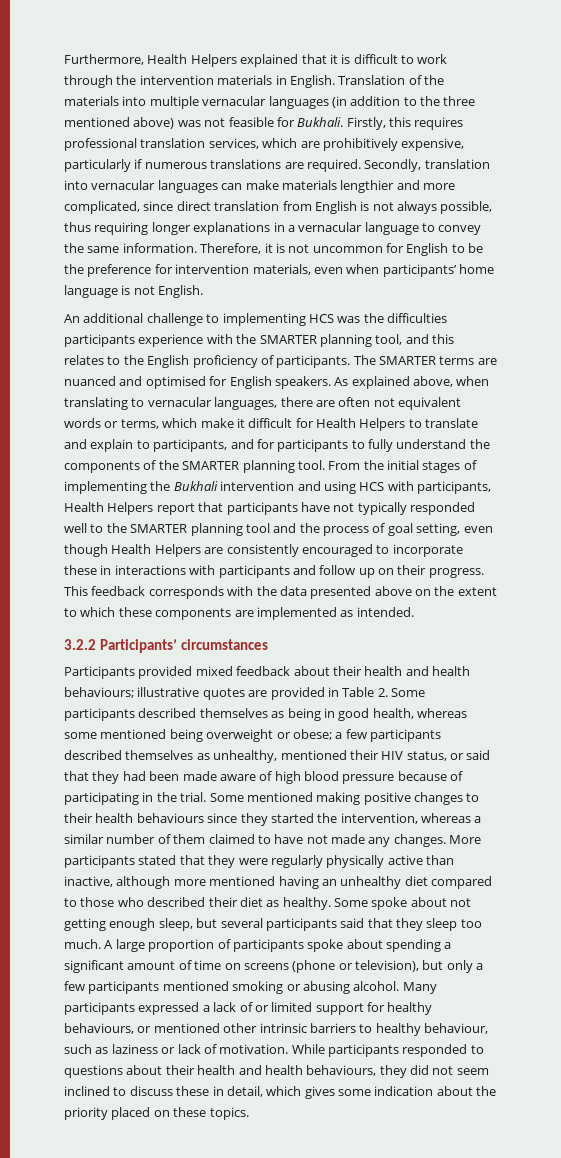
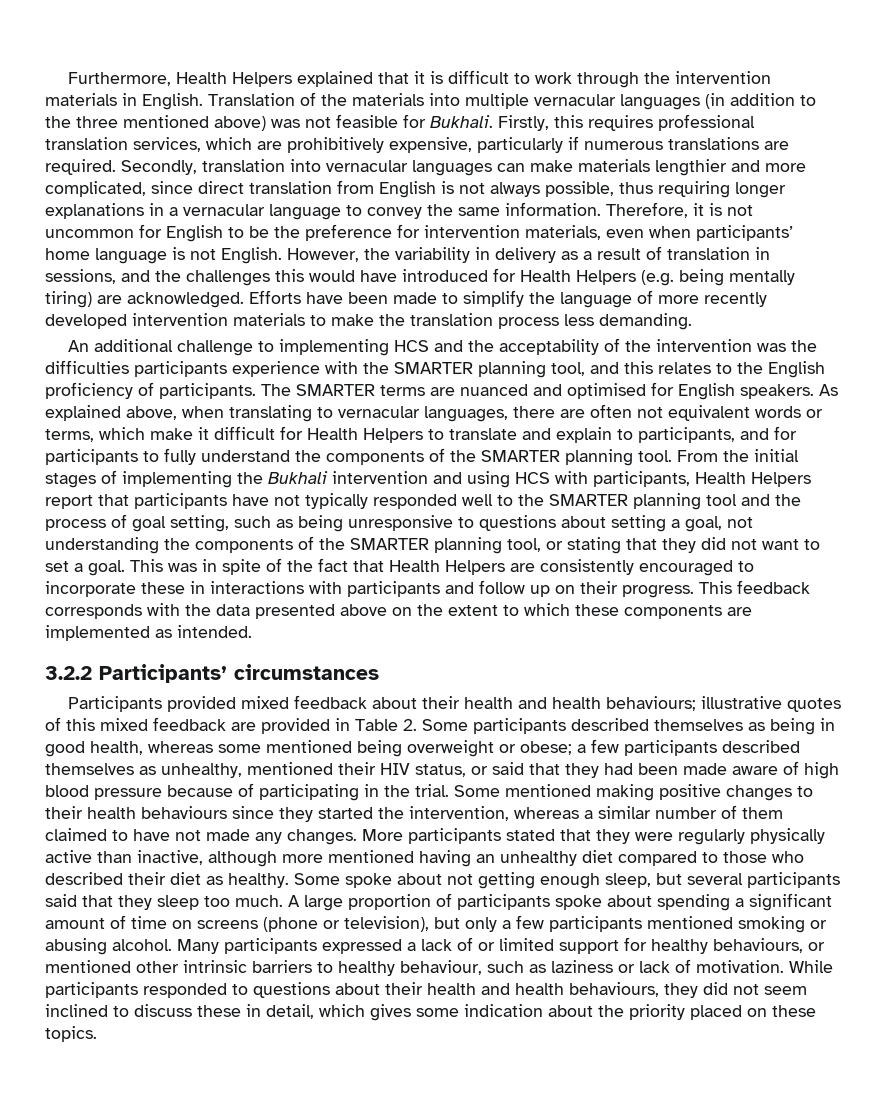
+ However, the variability in delivery as a result of translation in sessions, and the challenges this would have introduced for Health Helpers (e.g. being mentally tiring) are acknowledged. Efforts have been made to simplify the language of more recently developed intervention materials to make the translation process less demanding.
- An additional challenge to implementing HCS was the difficulties participants experience with the SMARTER planning tool, and this relates to the English proficiency of participants.
+ An additional challenge to implementing HCS and the acceptability of the intervention was the difficulties participants experience with the SMARTER planning tool, and this relates to the English proficiency of participants.
- From the initial stages of implementing the Bukhali intervention and using HCS with participants, Health Helpers report that participants have not typically responded well to the SMARTER planning tool and the process of goal setting, even though Health Helpers are consistently encouraged to incorporate these in interactions with participants and follow up on their progress.
+ From the initial stages of implementing the Bukhali intervention and using HCS with participants, Health Helpers report that participants have not typically responded well to the SMARTER planning tool and the process of goal setting, such as being unresponsive to questions about setting a goal, not understanding the components of the SMARTER planning tool, or stating that they did not want to set a goal. This was in spite of the fact that Health Helpers are consistently encouraged to incorporate these in interactions with participants and follow up on their progress.
- illustrative quotes are provided in Table 2. Some participants described themselves as being in good health, whereas some mentioned being overweight or obese;
+ illustrative quotes of this mixed feedback are provided in Table 2. Some participants described themselves as being in good health, whereas some mentioned being overweight or obese;

